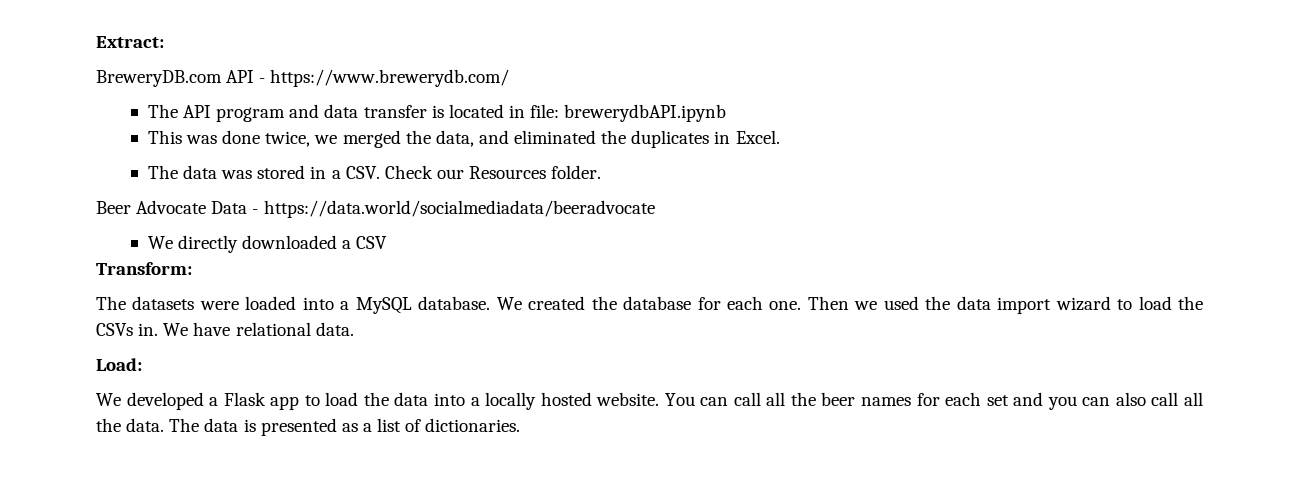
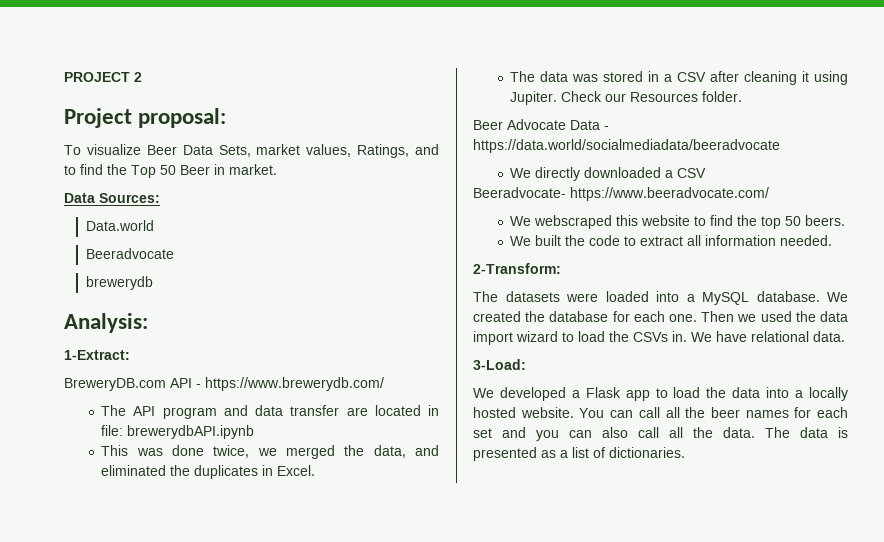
- Extract:
+ PROJECT 2
+ Project proposal:
+ To visualize Beer Data Sets, market values, Ratings, and to find the Top 50 Beer in market.
+ Data Sources:
+ Data.world
+ Beeradvocate
+ brewerydb
+ Analysis:
+ 1-Extract:
- The API program and data transfer is located in file: brewerydbAPI.ipynb
+ The API program and data transfer are located in file: brewerydbAPI.ipynb
- The data was stored in a CSV. Check our Resources folder.
+ The data was stored in a CSV after cleaning it using Jupiter. Check our Resources folder.
- Transform:
+ Beeradvocate- https://www.beeradvocate.com/
+ We webscraped this website to find the top 50 beers.
+ We built the code to extract all information needed.
+ 2-Transform:
- Load:
+ 3-Load:

